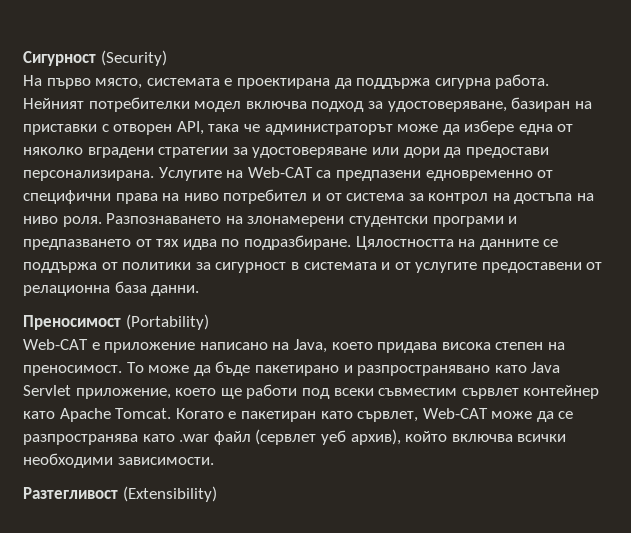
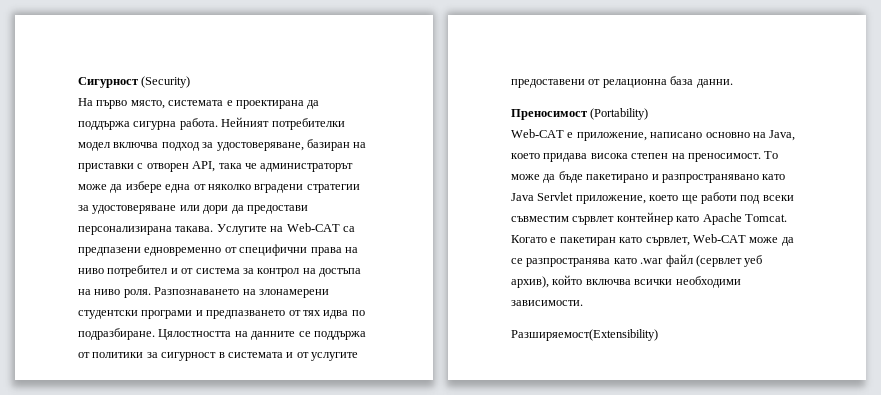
- Нейният потребителки модел включва подход за удостоверяване, базиран на приставки с отворен API, така че администраторът може да избере една от няколко вградени стратегии за удостоверяване или дори да предостави персонализирана.
+ Нейният потребителки модел включва подход за удостоверяване, базиран на приставки с отворен API, така че администраторът може да избере една от няколко вградени стратегии за удостоверяване или дори да предостави персонализирана такава.
- Web-CAT е приложение написано на Java, което придава висока степен на преносимост.
+ Web-CAT е приложение, написано основно на Java, което придава висока степен на преносимост.
- Разтегливост (Extensibility)
+ Разширяемост(Extensibility)

